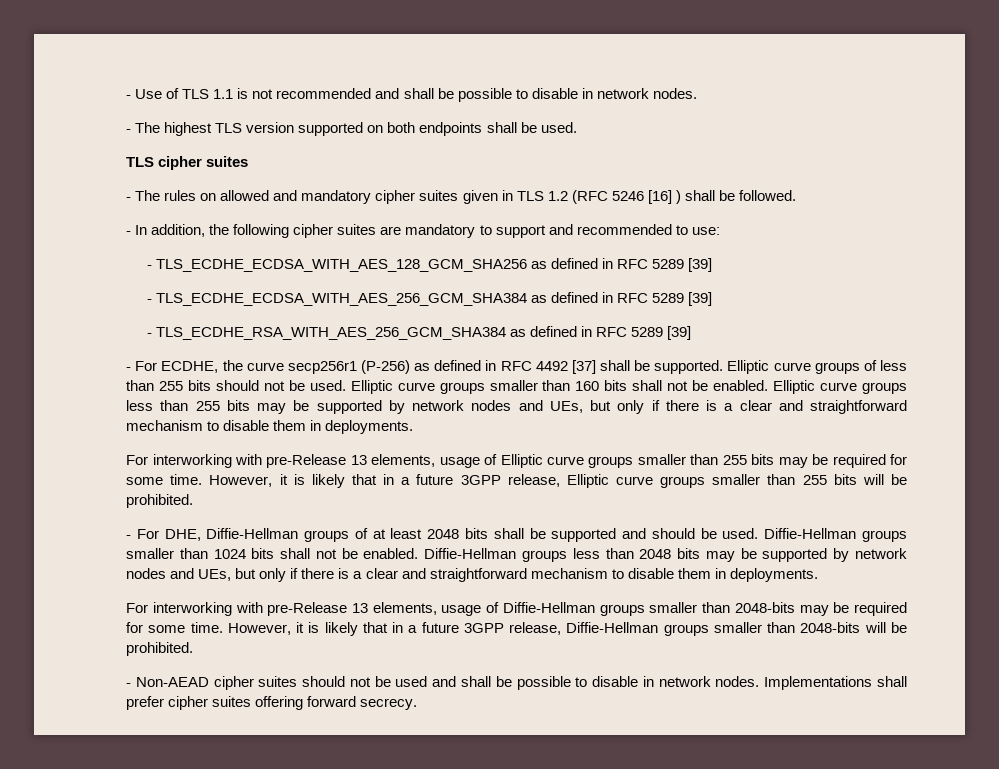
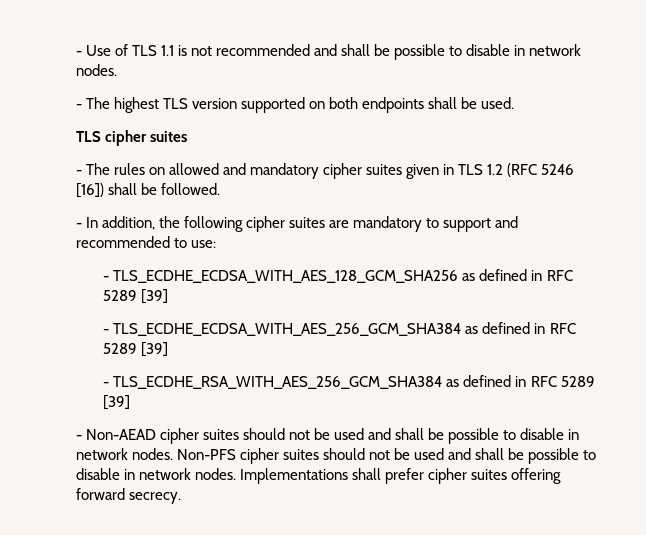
- - The rules on allowed and mandatory cipher suites given in TLS 1.2 (RFC 5246 [16] ) shall be followed.
+ - The rules on allowed and mandatory cipher suites given in TLS 1.2 (RFC 5246 [16]) shall be followed.
- - For ECDHE, the curve secp256r1 (P-256) as defined in RFC 4492 [37] shall be supported. Elliptic curve groups of less than 255 bits should not be used. Elliptic curve groups smaller than 160 bits shall not be enabled. Elliptic curve groups less than 255 bits may be supported by network nodes and UEs, but only if there is a clear and straightforward mechanism to disable them in deployments.
- For interworking with pre-Release 13 elements, usage of Elliptic curve groups smaller than 255 bits may be required for some time. However, it is likely that in a future 3GPP release, Elliptic curve groups smaller than 255 bits will be prohibited.
- - For DHE, Diffie-Hellman groups of at least 2048 bits shall be supported and should be used. Diffie-Hellman groups smaller than 1024 bits shall not be enabled. Diffie-Hellman groups less than 2048 bits may be supported by network nodes and UEs, but only if there is a clear and straightforward mechanism to disable them in deployments.
- For interworking with pre-Release 13 elements, usage of Diffie-Hellman groups smaller than 2048-bits may be required for some time. However, it is likely that in a future 3GPP release, Diffie-Hellman groups smaller than 2048-bits will be prohibited.
- - Non-AEAD cipher suites should not be used and shall be possible to disable in network nodes.
+ - Non-AEAD cipher suites should not be used and shall be possible to disable in network nodes. Non-PFS cipher suites should not be used and shall be possible to disable in network nodes.

